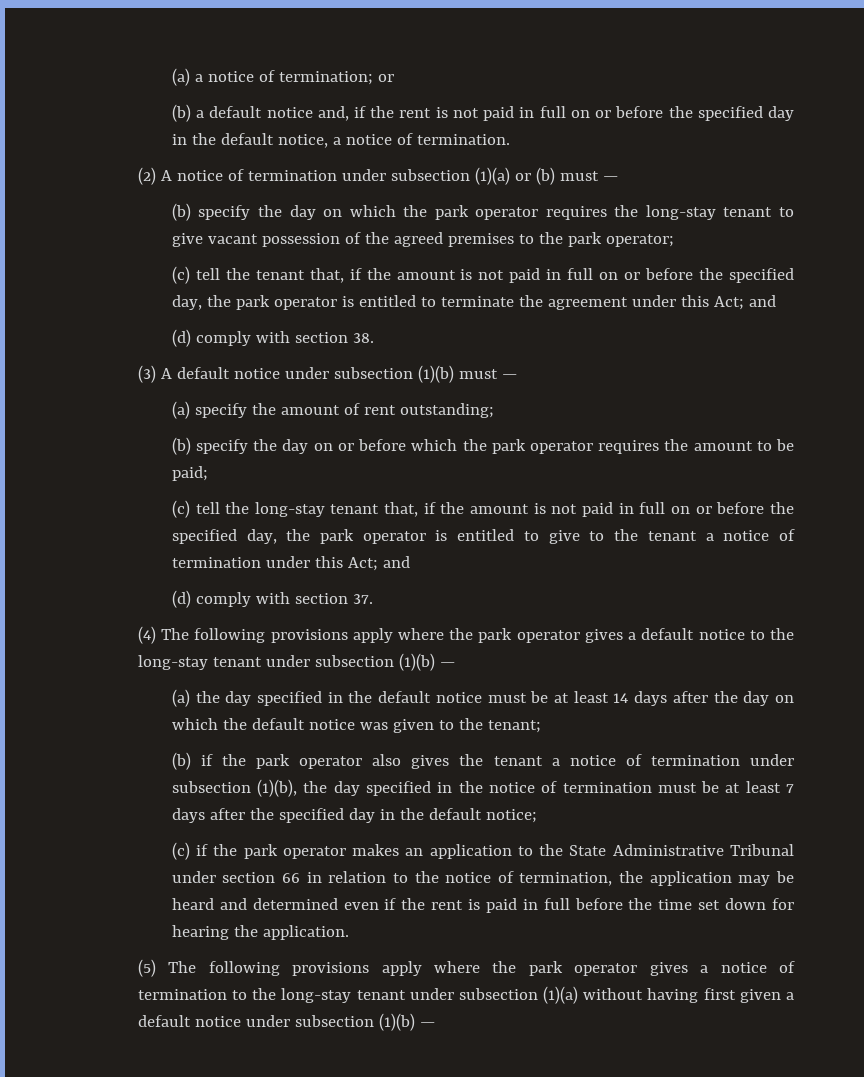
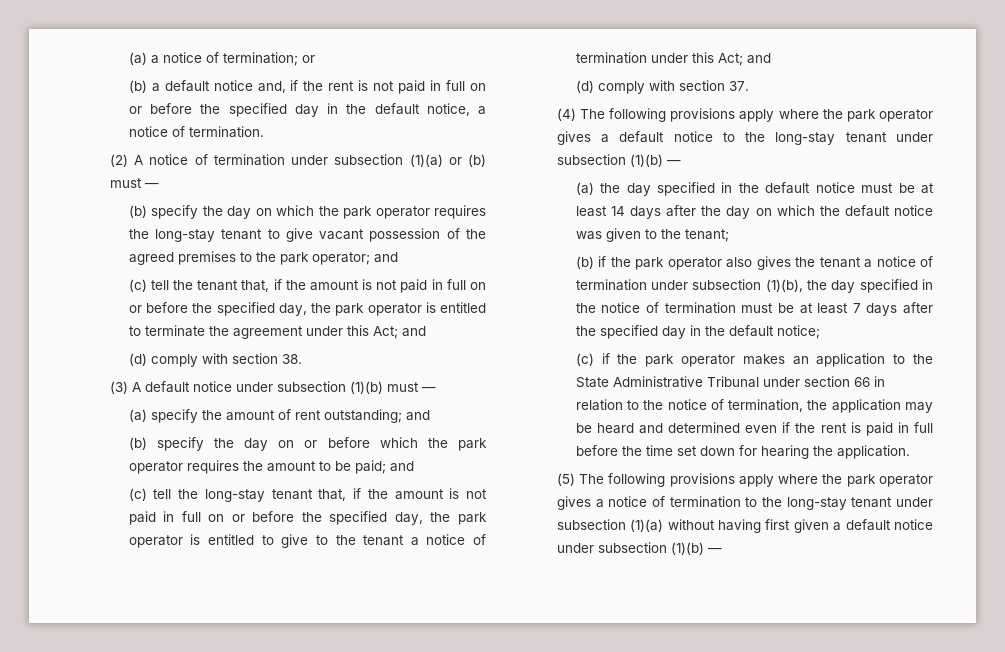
- (b) specify the day on which the park operator requires the long-stay tenant to give vacant possession of the agreed premises to the park operator;
+ (b) specify the day on which the park operator requires the long-stay tenant to give vacant possession of the agreed premises to the park operator; and
- (a) specify the amount of rent outstanding;
+ (a) specify the amount of rent outstanding; and
- (b) specify the day on or before which the park operator requires the amount to be paid;
+ (b) specify the day on or before which the park operator requires the amount to be paid; and

